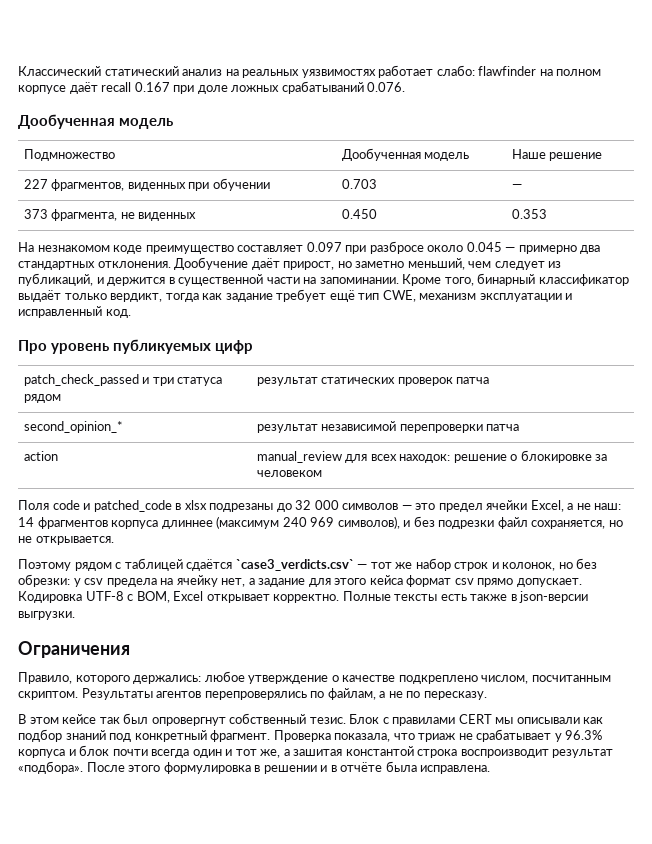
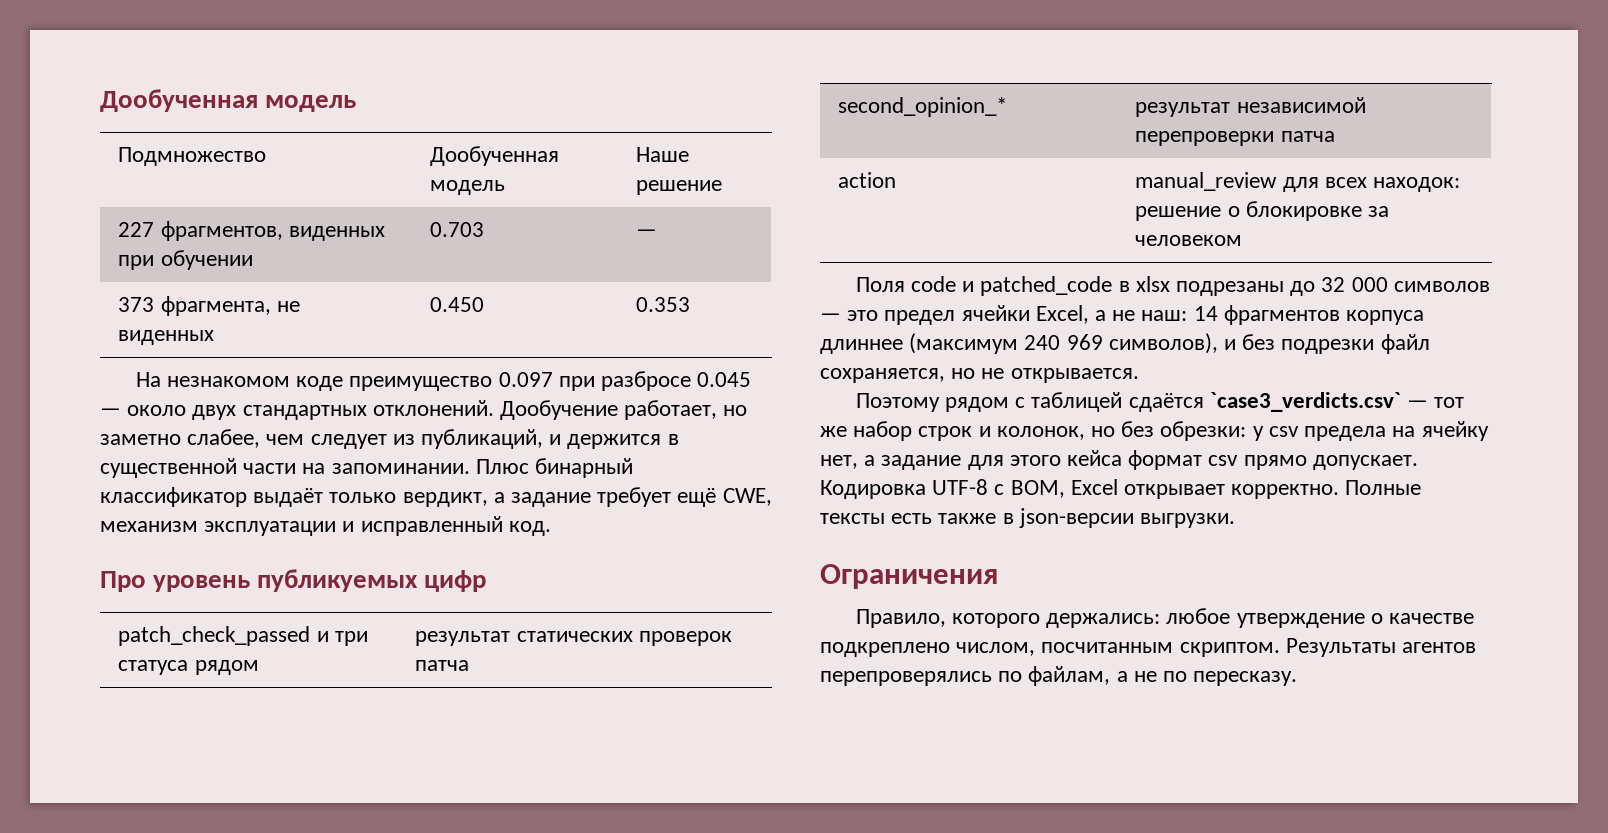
- Классический статический анализ на реальных уязвимостях работает слабо: flawfinder на полном корпусе даёт recall 0.167 при доле ложных срабатываний 0.076.
- На незнакомом коде преимущество составляет 0.097 при разбросе около 0.045 — примерно два стандартных отклонения. Дообучение даёт прирост, но заметно меньший, чем следует из публикаций, и держится в существенной части на запоминании.
+ На незнакомом коде преимущество 0.097 при разбросе 0.045 — около двух стандартных отклонений. Дообучение работает, но заметно слабее, чем следует из публикаций, и держится в существенной части на запоминании.
- Кроме того, бинарный классификатор выдаёт только вердикт, тогда как задание требует ещё тип CWE, механизм эксплуатации и исправленный код.
+ Плюс бинарный классификатор выдаёт только вердикт, а задание требует ещё CWE, механизм эксплуатации и исправленный код.
- В этом кейсе так был опровергнут собственный тезис. Блок с правилами CERT мы описывали как подбор знаний под конкретный фрагмент. Проверка показала, что триаж не срабатывает у 96.3% корпуса и блок почти всегда один и тот же, а зашитая константой строка воспроизводит результат «подбора». После этого формулировка в решении и в отчёте была исправлена.

